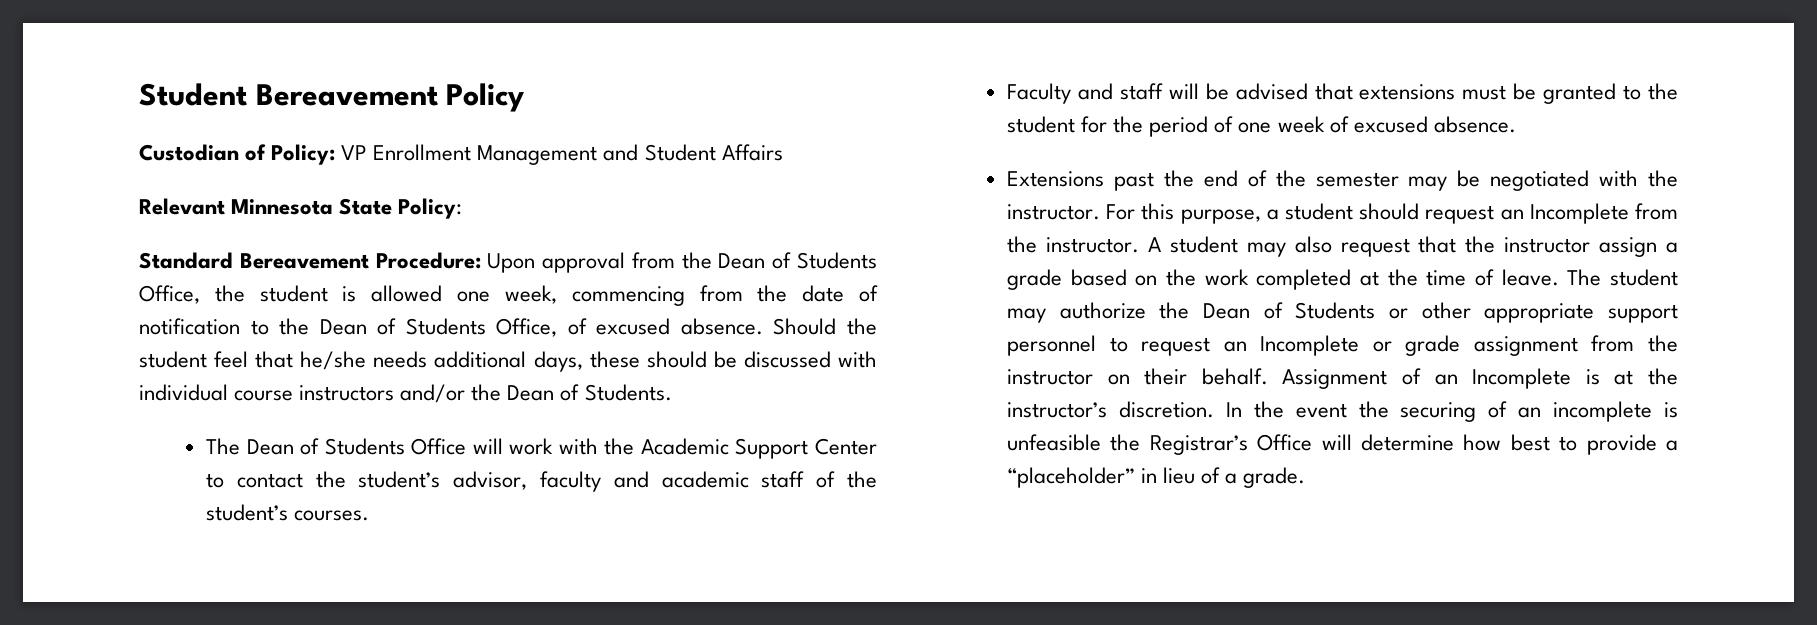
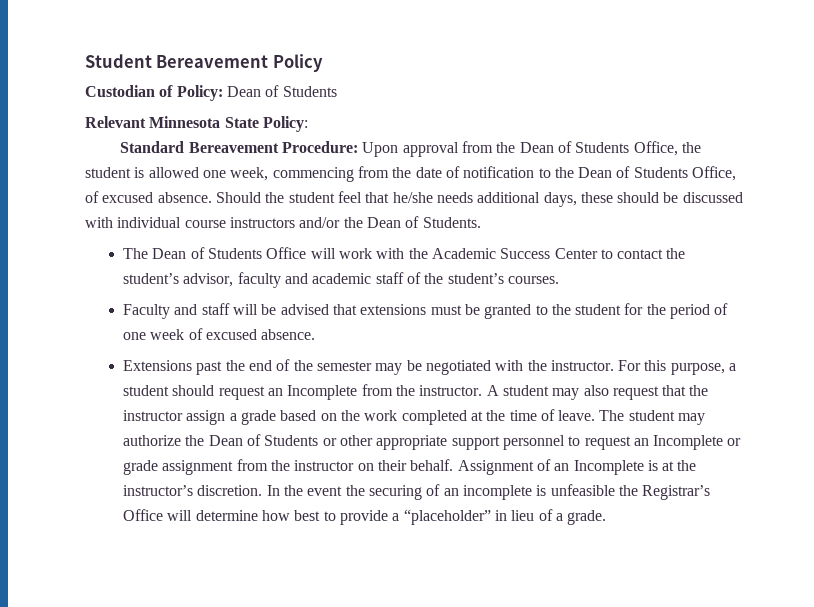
- Custodian of Policy: VP Enrollment Management and Student Affairs
+ Custodian of Policy: Dean of Students
- The Dean of Students Office will work with the Academic Support Center to contact the student’s advisor, faculty and academic staff of the student’s courses.
+ The Dean of Students Office will work with the Academic Success Center to contact the student’s advisor, faculty and academic staff of the student’s courses.

